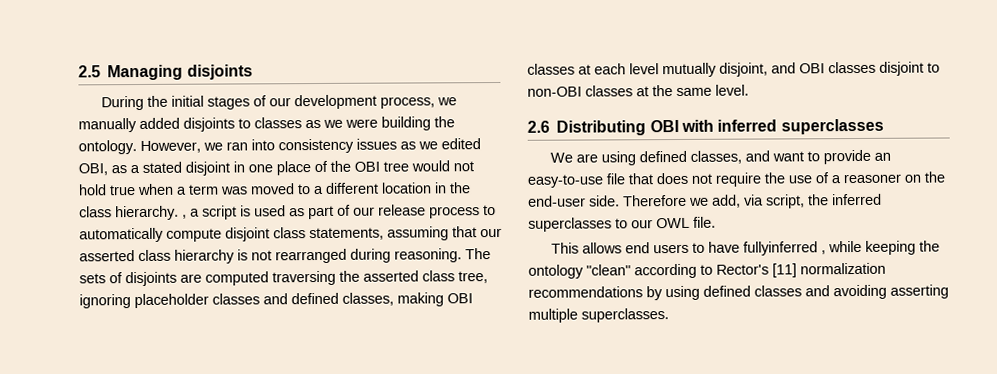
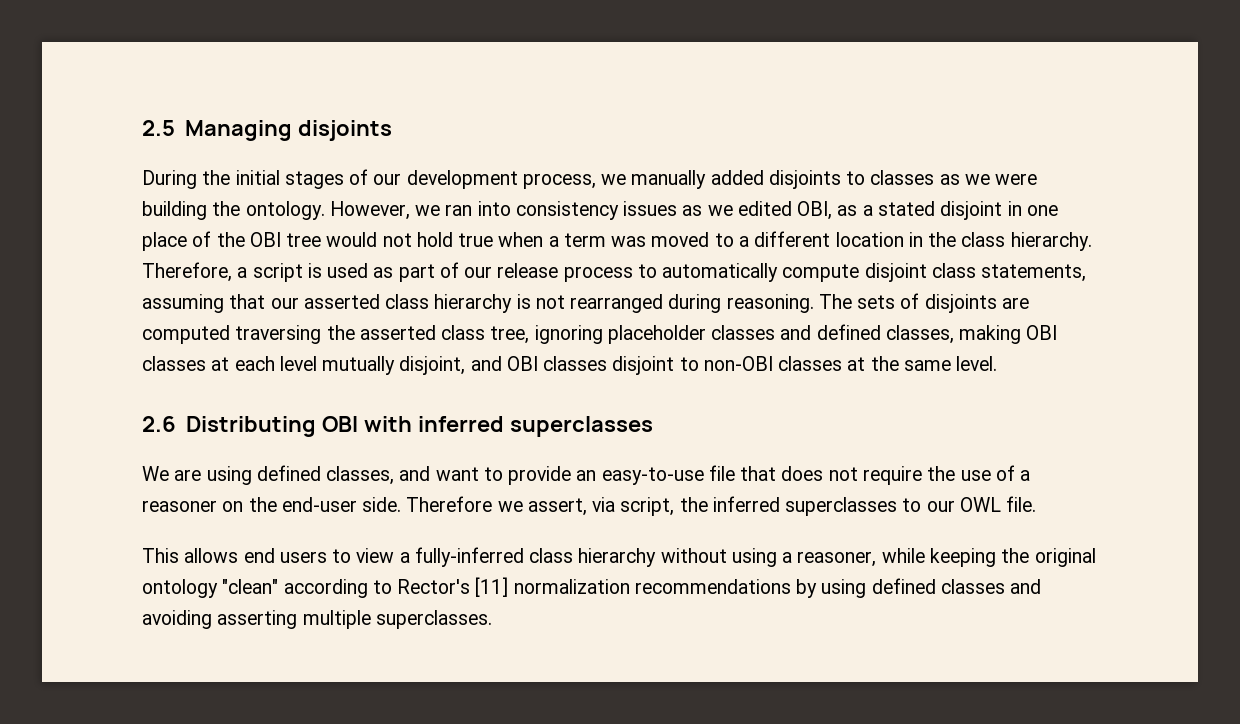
- However, we ran into consistency issues as we edited OBI, as a stated disjoint in one place of the OBI tree would not hold true when a term was moved to a different location in the class hierarchy. , a script is used as part of our release process to automatically compute disjoint class statements, assuming that our asserted class hierarchy is not rearranged during reasoning.
+ However, we ran into consistency issues as we edited OBI, as a stated disjoint in one place of the OBI tree would not hold true when a term was moved to a different location in the class hierarchy. Therefore, a script is used as part of our release process to automatically compute disjoint class statements, assuming that our asserted class hierarchy is not rearranged during reasoning.
- Therefore we add, via script, the inferred superclasses to our OWL file.
+ Therefore we assert, via script, the inferred superclasses to our OWL file.
- This allows end users to have fullyinferred , while keeping the ontology "clean" according to Rector's [11] normalization recommendations by using defined classes and avoiding asserting multiple superclasses.
+ This allows end users to view a fully-inferred class hierarchy without using a reasoner, while keeping the original ontology "clean" according to Rector's [11] normalization recommendations by using defined classes and avoiding asserting multiple superclasses.

